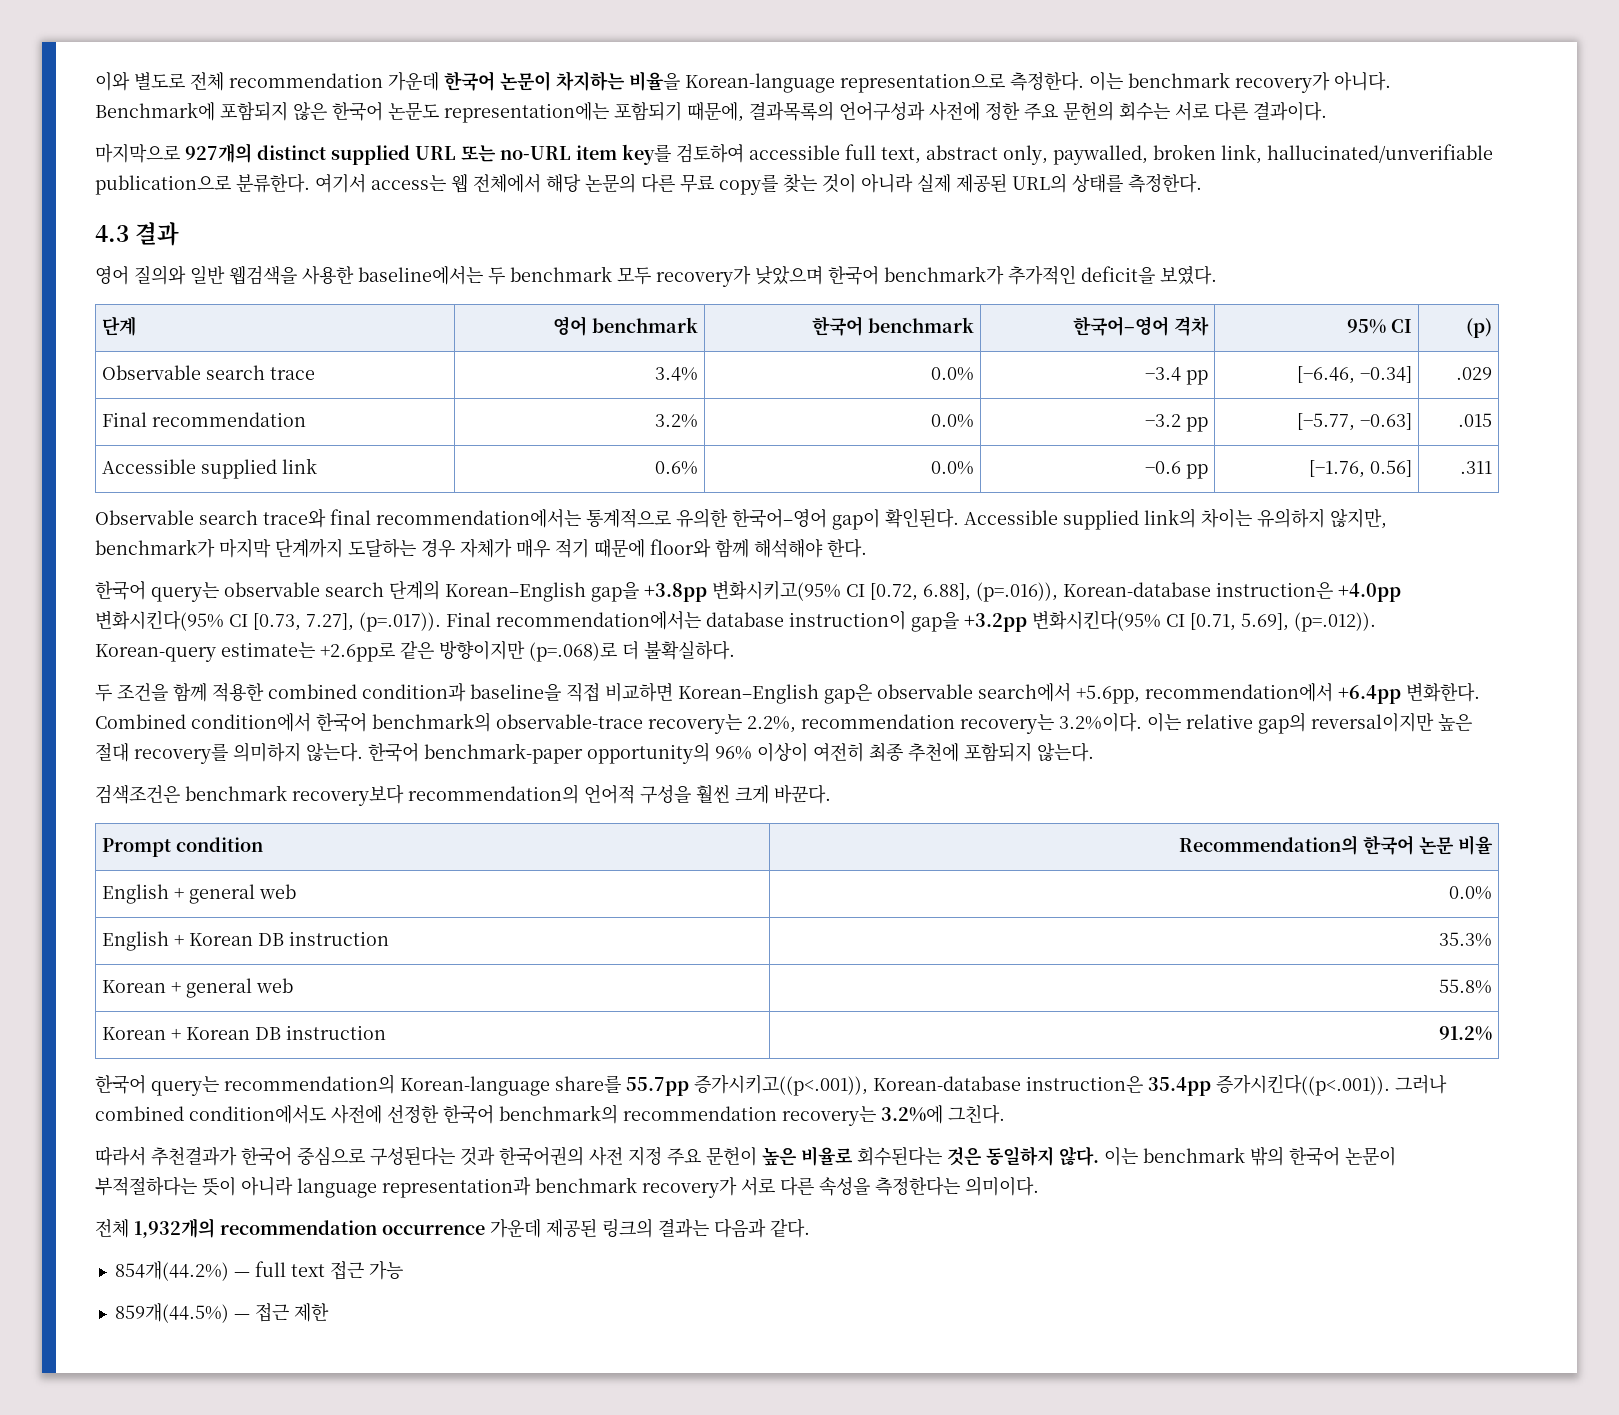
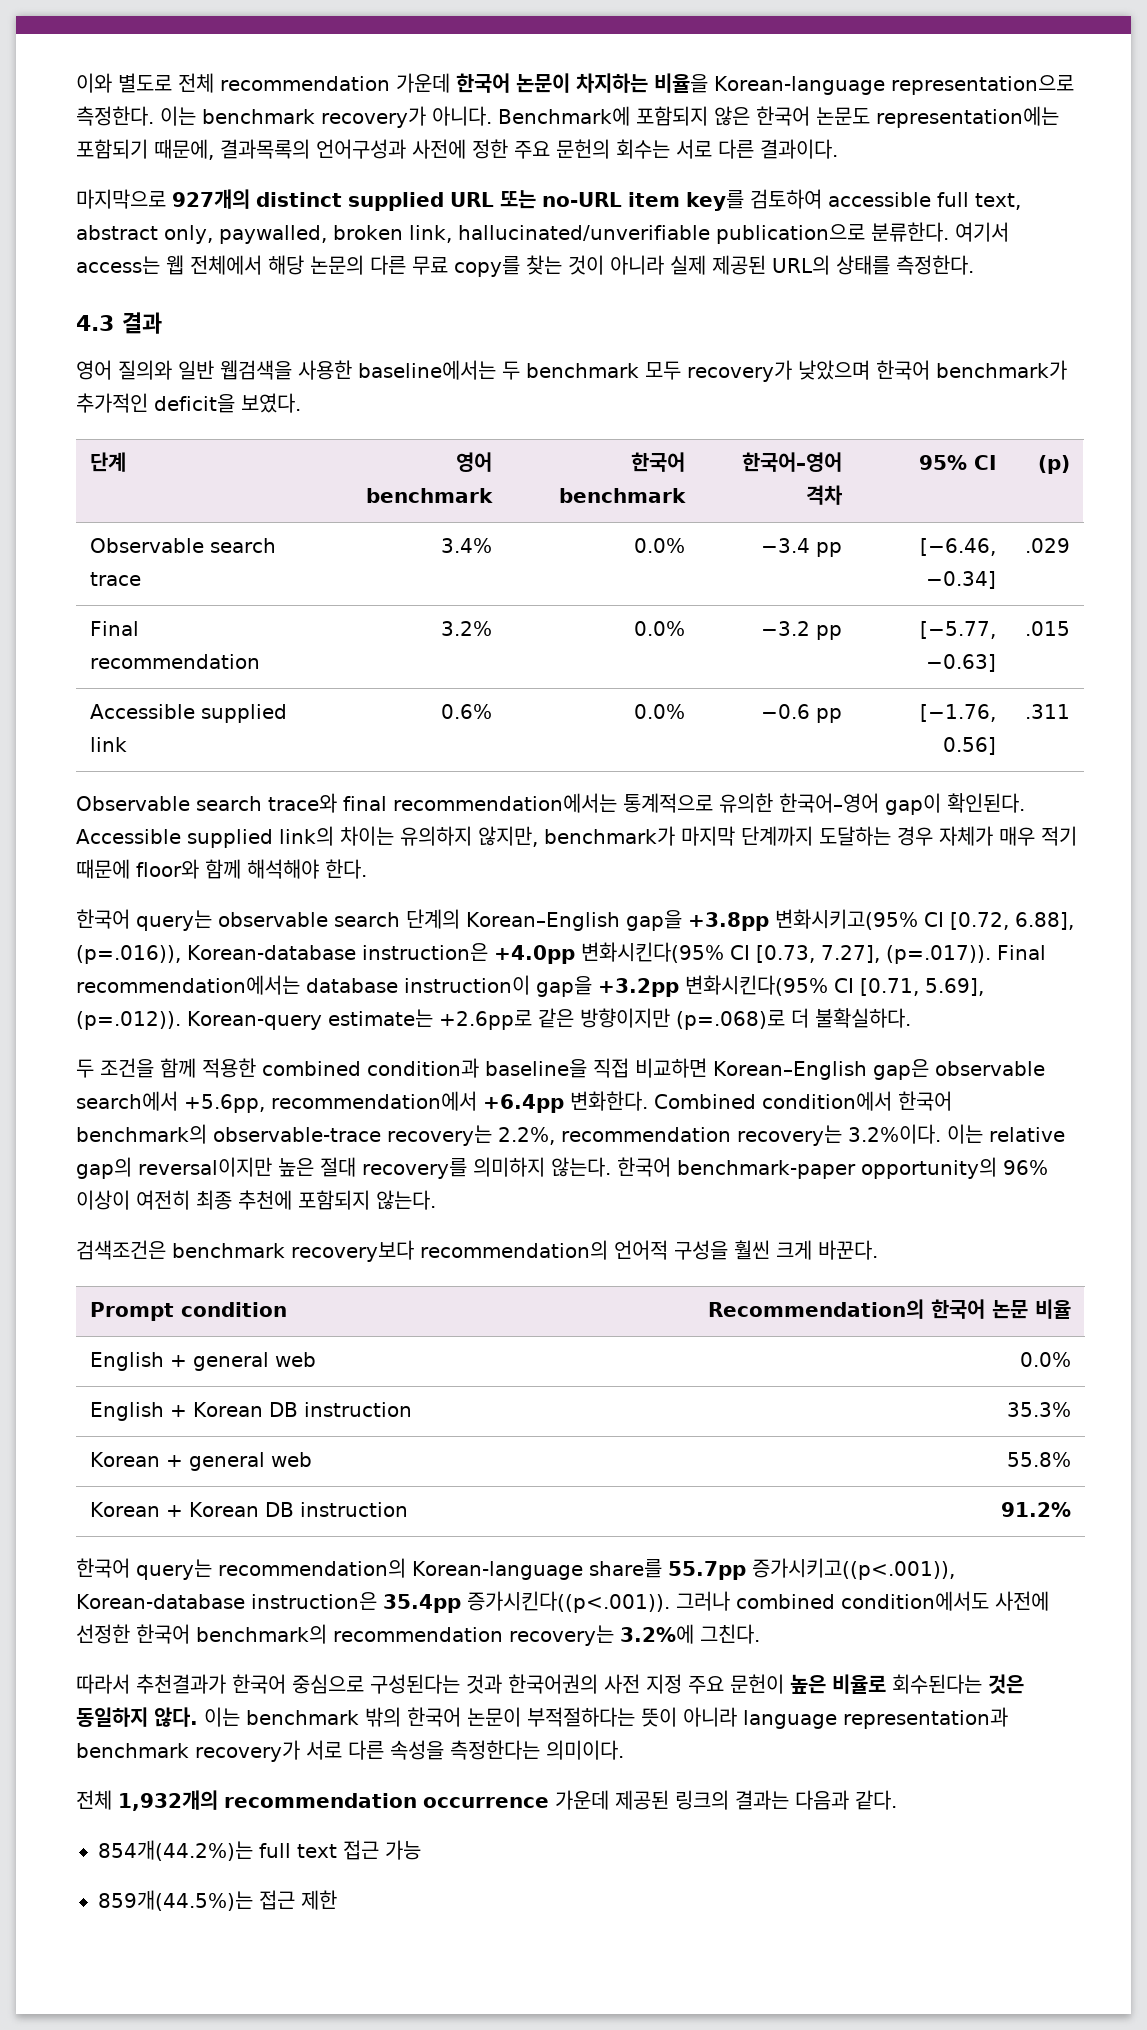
- 854개(44.2%) — full text 접근 가능
+ 854개(44.2%)는 full text 접근 가능
- 859개(44.5%) — 접근 제한
+ 859개(44.5%)는 접근 제한

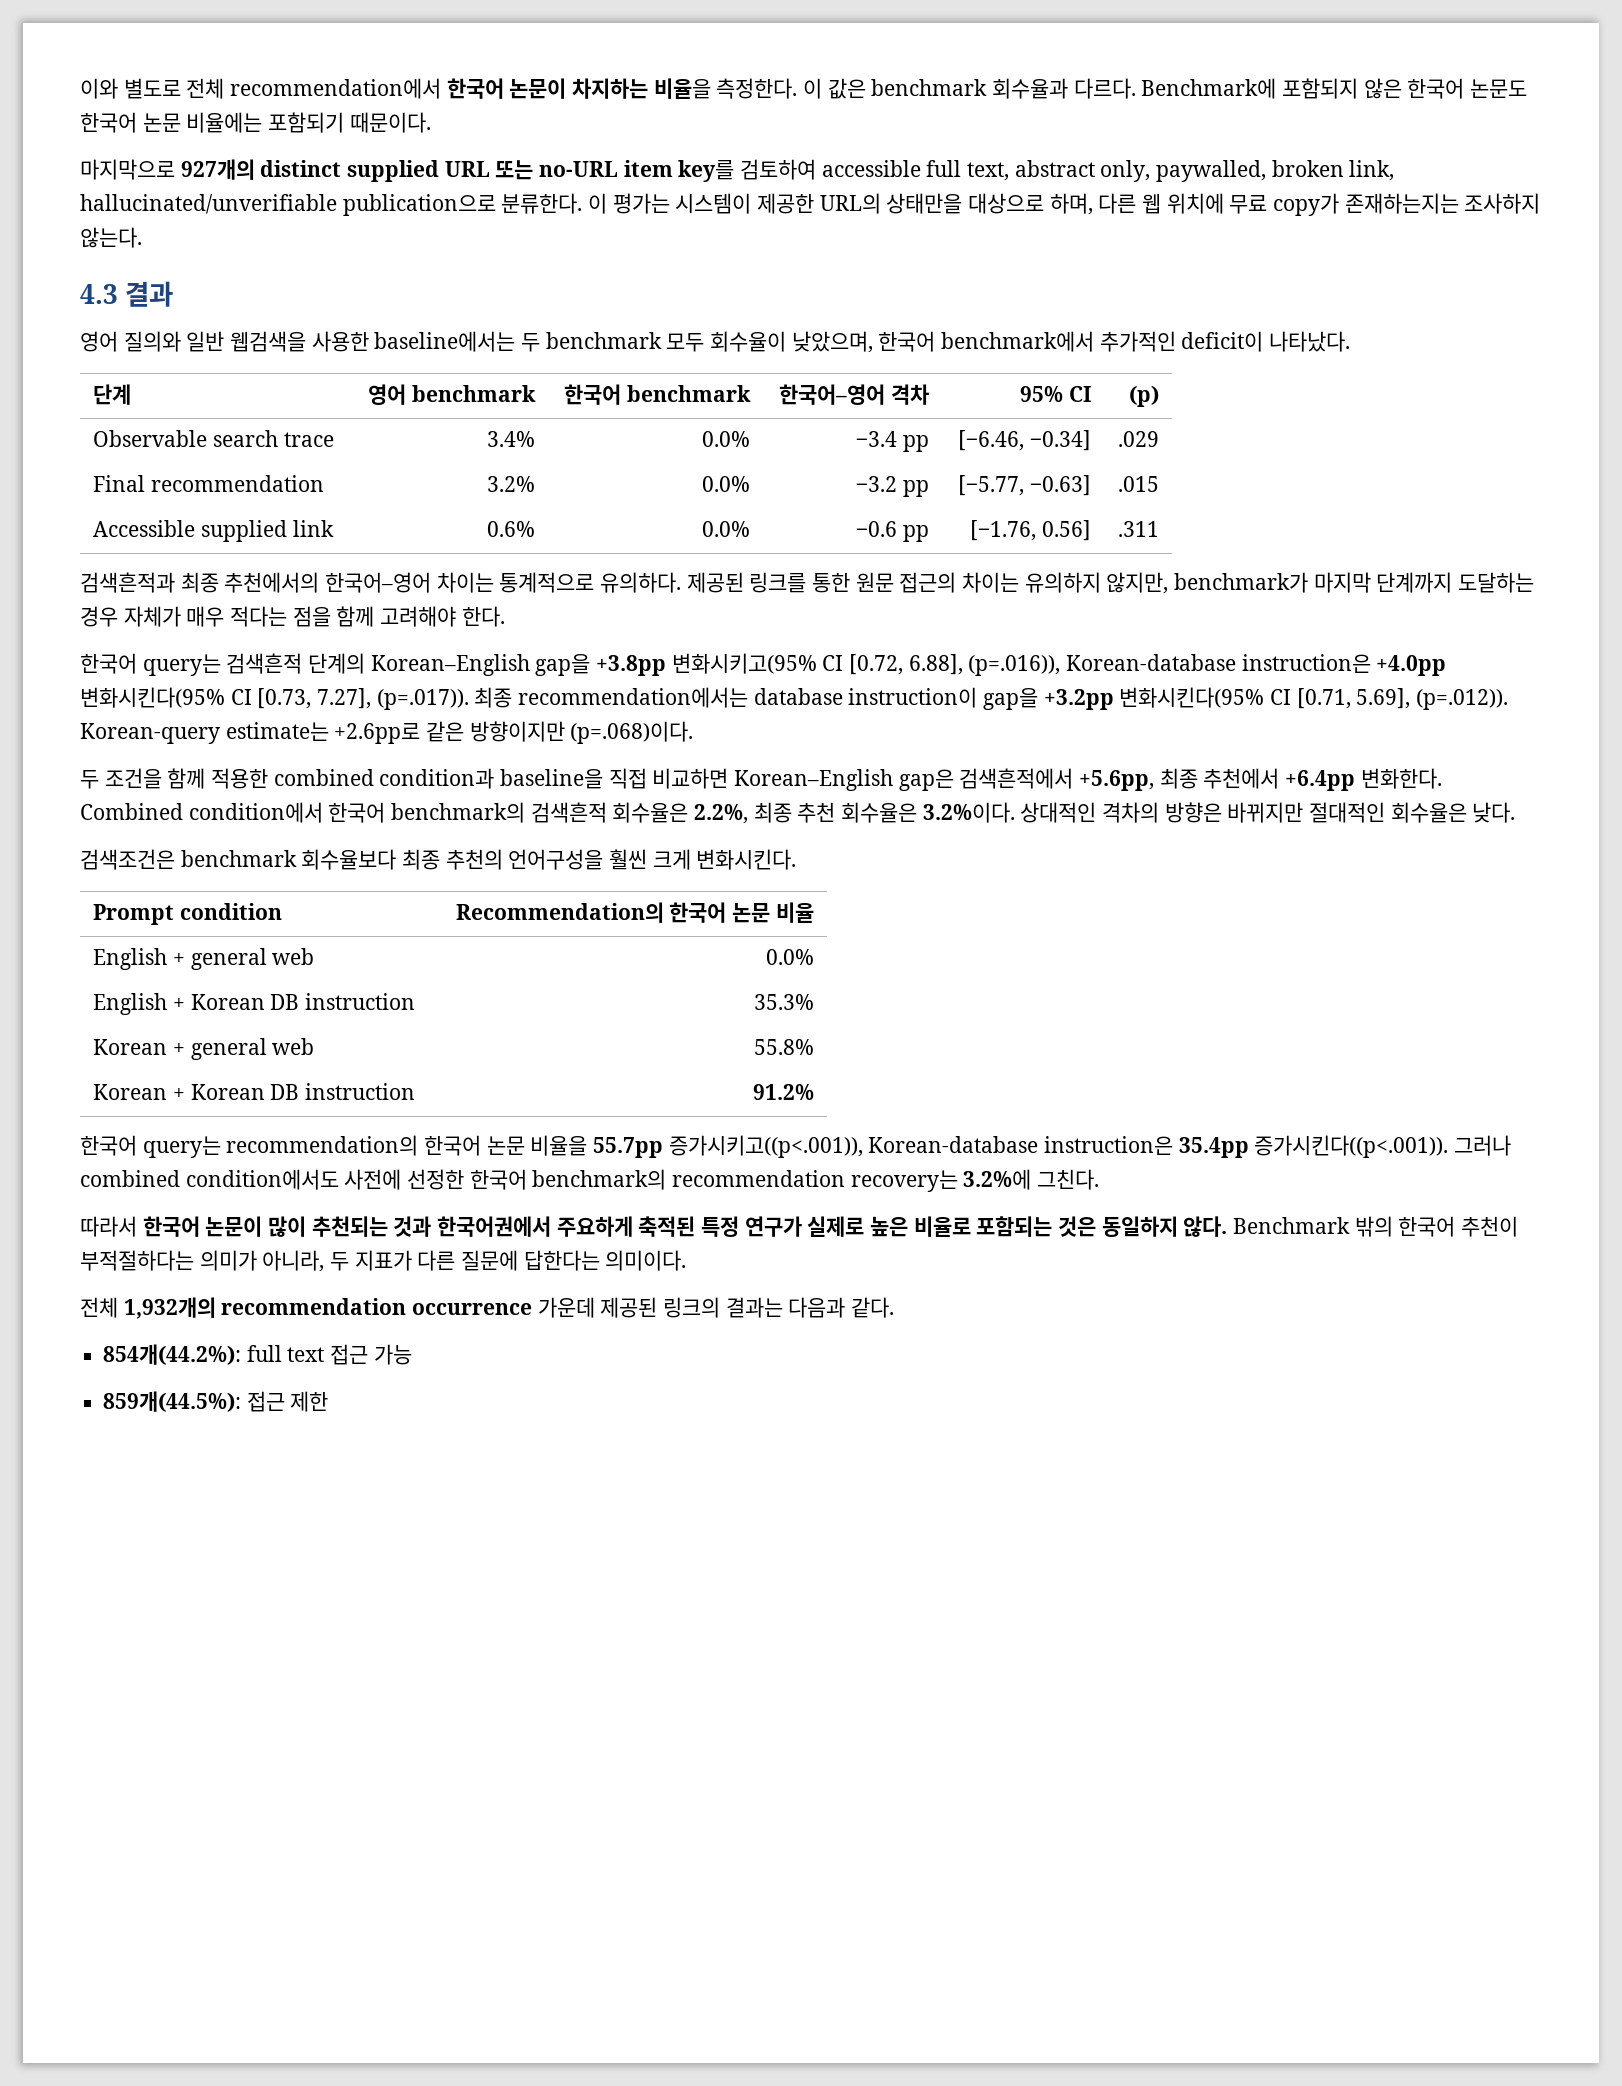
- 이와 별도로 전체 recommendation 가운데 한국어 논문이 차지하는 비율을 Korean-language representation으로 측정한다. 이는 benchmark recovery가 아니다.
+ 이와 별도로 전체 recommendation에서 한국어 논문이 차지하는 비율을 측정한다. 이 값은 benchmark 회수율과 다르다.
- Benchmark에 포함되지 않은 한국어 논문도 representation에는 포함되기 때문에, 결과목록의 언어구성과 사전에 정한 주요 문헌의 회수는 서로 다른 결과이다.
+ Benchmark에 포함되지 않은 한국어 논문도 한국어 논문 비율에는 포함되기 때문이다.
- 여기서 access는 웹 전체에서 해당 논문의 다른 무료 copy를 찾는 것이 아니라 실제 제공된 URL의 상태를 측정한다.
+ 이 평가는 시스템이 제공한 URL의 상태만을 대상으로 하며, 다른 웹 위치에 무료 copy가 존재하는지는 조사하지 않는다.
- 영어 질의와 일반 웹검색을 사용한 baseline에서는 두 benchmark 모두 recovery가 낮았으며 한국어 benchmark가 추가적인 deficit을 보였다.
+ 영어 질의와 일반 웹검색을 사용한 baseline에서는 두 benchmark 모두 회수율이 낮았으며, 한국어 benchmark에서 추가적인 deficit이 나타났다.
- Observable search trace와 final recommendation에서는 통계적으로 유의한 한국어–영어 gap이 확인된다. Accessible supplied link의 차이는 유의하지 않지만, benchmark가 마지막 단계까지 도달하는 경우 자체가 매우 적기 때문에 floor와 함께 해석해야 한다.
+ 검색흔적과 최종 추천에서의 한국어–영어 차이는 통계적으로 유의하다. 제공된 링크를 통한 원문 접근의 차이는 유의하지 않지만, benchmark가 마지막 단계까지 도달하는 경우 자체가 매우 적다는 점을 함께 고려해야 한다.
- 한국어 query는 observable search 단계의 Korean–English gap을 +3.8pp 변화시키고(95% CI [0.72, 6.88], (p=.016)), Korean-database instruction은 +4.0pp 변화시킨다(95% CI [0.73, 7.27], (p=.017)). Final recommendation에서는 database instruction이 gap을 +3.2pp 변화시킨다(95% CI [0.71, 5.69], (p=.012)). Korean-query estimate는 +2.6pp로 같은 방향이지만 (p=.068)로 더 불확실하다.
+ 한국어 query는 검색흔적 단계의 Korean–English gap을 +3.8pp 변화시키고(95% CI [0.72, 6.88], (p=.016)), Korean-database instruction은 +4.0pp 변화시킨다(95% CI [0.73, 7.27], (p=.017)). 최종 recommendation에서는 database instruction이 gap을 +3.2pp 변화시킨다(95% CI [0.71, 5.69], (p=.012)). Korean-query estimate는 +2.6pp로 같은 방향이지만 (p=.068)이다.
- 두 조건을 함께 적용한 combined condition과 baseline을 직접 비교하면 Korean–English gap은 observable search에서 +5.6pp, recommendation에서 +6.4pp 변화한다.
+ 두 조건을 함께 적용한 combined condition과 baseline을 직접 비교하면 Korean–English gap은 검색흔적에서 +5.6pp, 최종 추천에서 +6.4pp 변화한다.
- Combined condition에서 한국어 benchmark의 observable-trace recovery는 2.2%, recommendation recovery는 3.2%이다. 이는 relative gap의 reversal이지만 높은 절대 recovery를 의미하지 않는다. 한국어 benchmark-paper opportunity의 96% 이상이 여전히 최종 추천에 포함되지 않는다.
- 검색조건은 benchmark recovery보다 recommendation의 언어적 구성을 훨씬 크게 바꾼다.
+ Combined condition에서 한국어 benchmark의 검색흔적 회수율은 2.2%, 최종 추천 회수율은 3.2%이다. 상대적인 격차의 방향은 바뀌지만 절대적인 회수율은 낮다.
+ 검색조건은 benchmark 회수율보다 최종 추천의 언어구성을 훨씬 크게 변화시킨다.
- 한국어 query는 recommendation의 Korean-language share를 55.7pp 증가시키고((p<.001)), Korean-database instruction은 35.4pp 증가시킨다((p<.001)). 그러나 combined condition에서도 사전에 선정한 한국어 benchmark의 recommendation recovery는 3.2%에 그친다.
+ 한국어 query는 recommendation의 한국어 논문 비율을 55.7pp 증가시키고((p<.001)), Korean-database instruction은 35.4pp 증가시킨다((p<.001)). 그러나 combined condition에서도 사전에 선정한 한국어 benchmark의 recommendation recovery는 3.2%에 그친다.
- 따라서 추천결과가 한국어 중심으로 구성된다는 것과 한국어권의 사전 지정 주요 문헌이 높은 비율로 회수된다는 것은 동일하지 않다.
+ 따라서 한국어 논문이 많이 추천되는 것과 한국어권에서 주요하게 축적된 특정 연구가 실제로 높은 비율로 포함되는 것은 동일하지 않다.
- 이는 benchmark 밖의 한국어 논문이 부적절하다는 뜻이 아니라 language representation과 benchmark recovery가 서로 다른 속성을 측정한다는 의미이다.
+ Benchmark 밖의 한국어 추천이 부적절하다는 의미가 아니라, 두 지표가 다른 질문에 답한다는 의미이다.
- 854개(44.2%)는 full text 접근 가능
+ 854개(44.2%): full text 접근 가능
- 859개(44.5%)는 접근 제한
+ 859개(44.5%): 접근 제한

